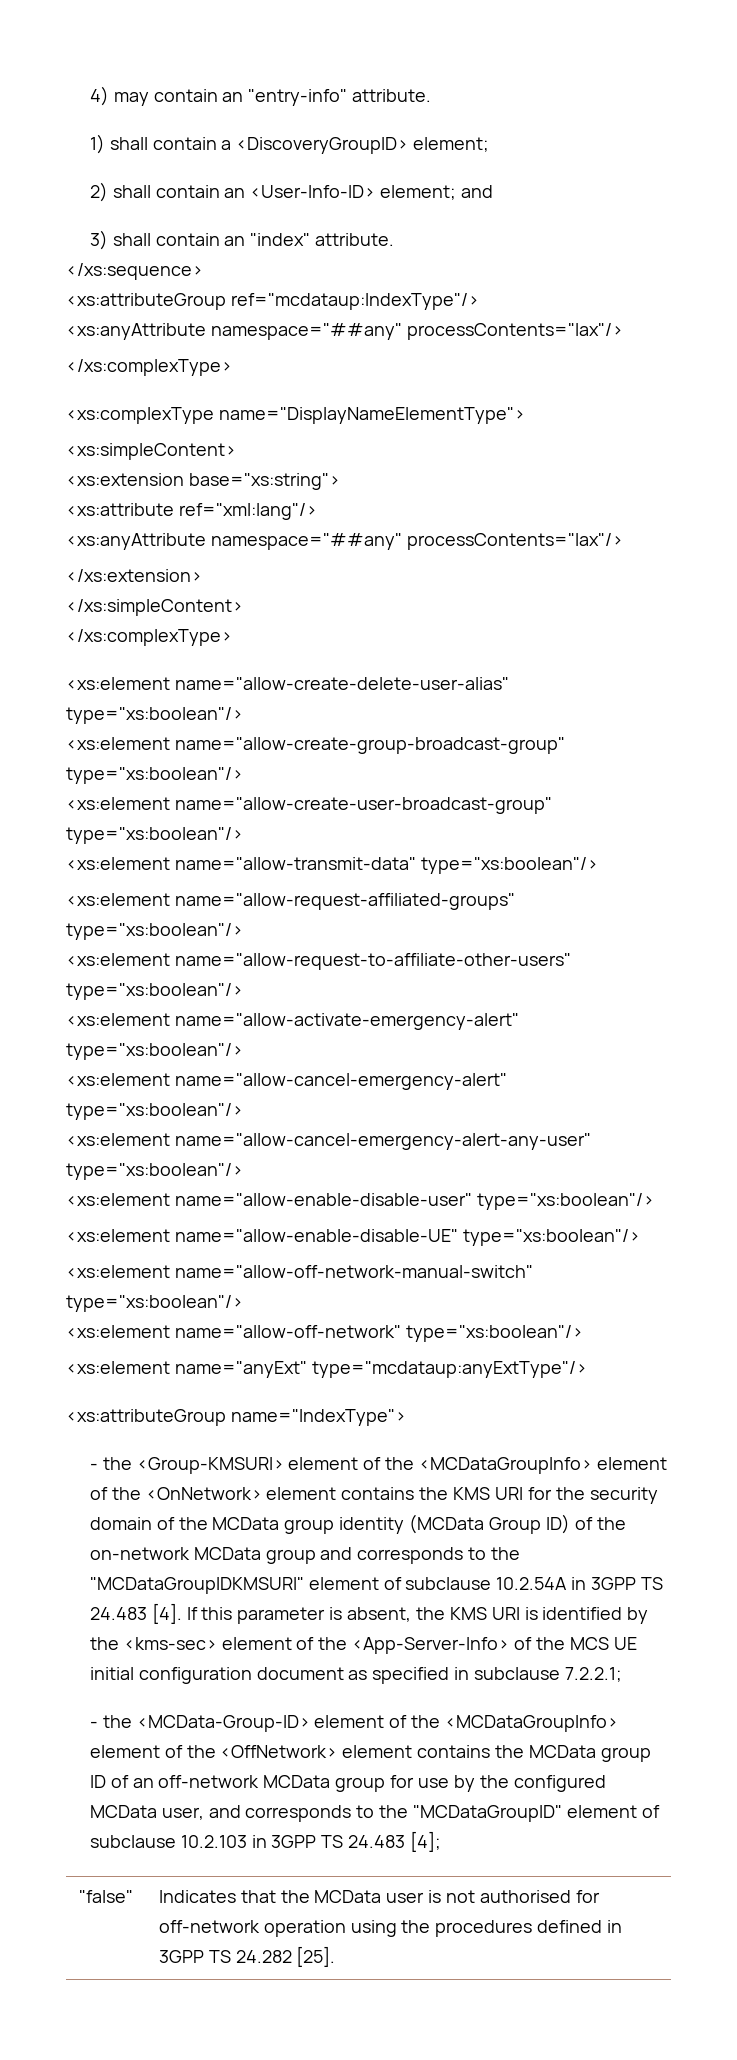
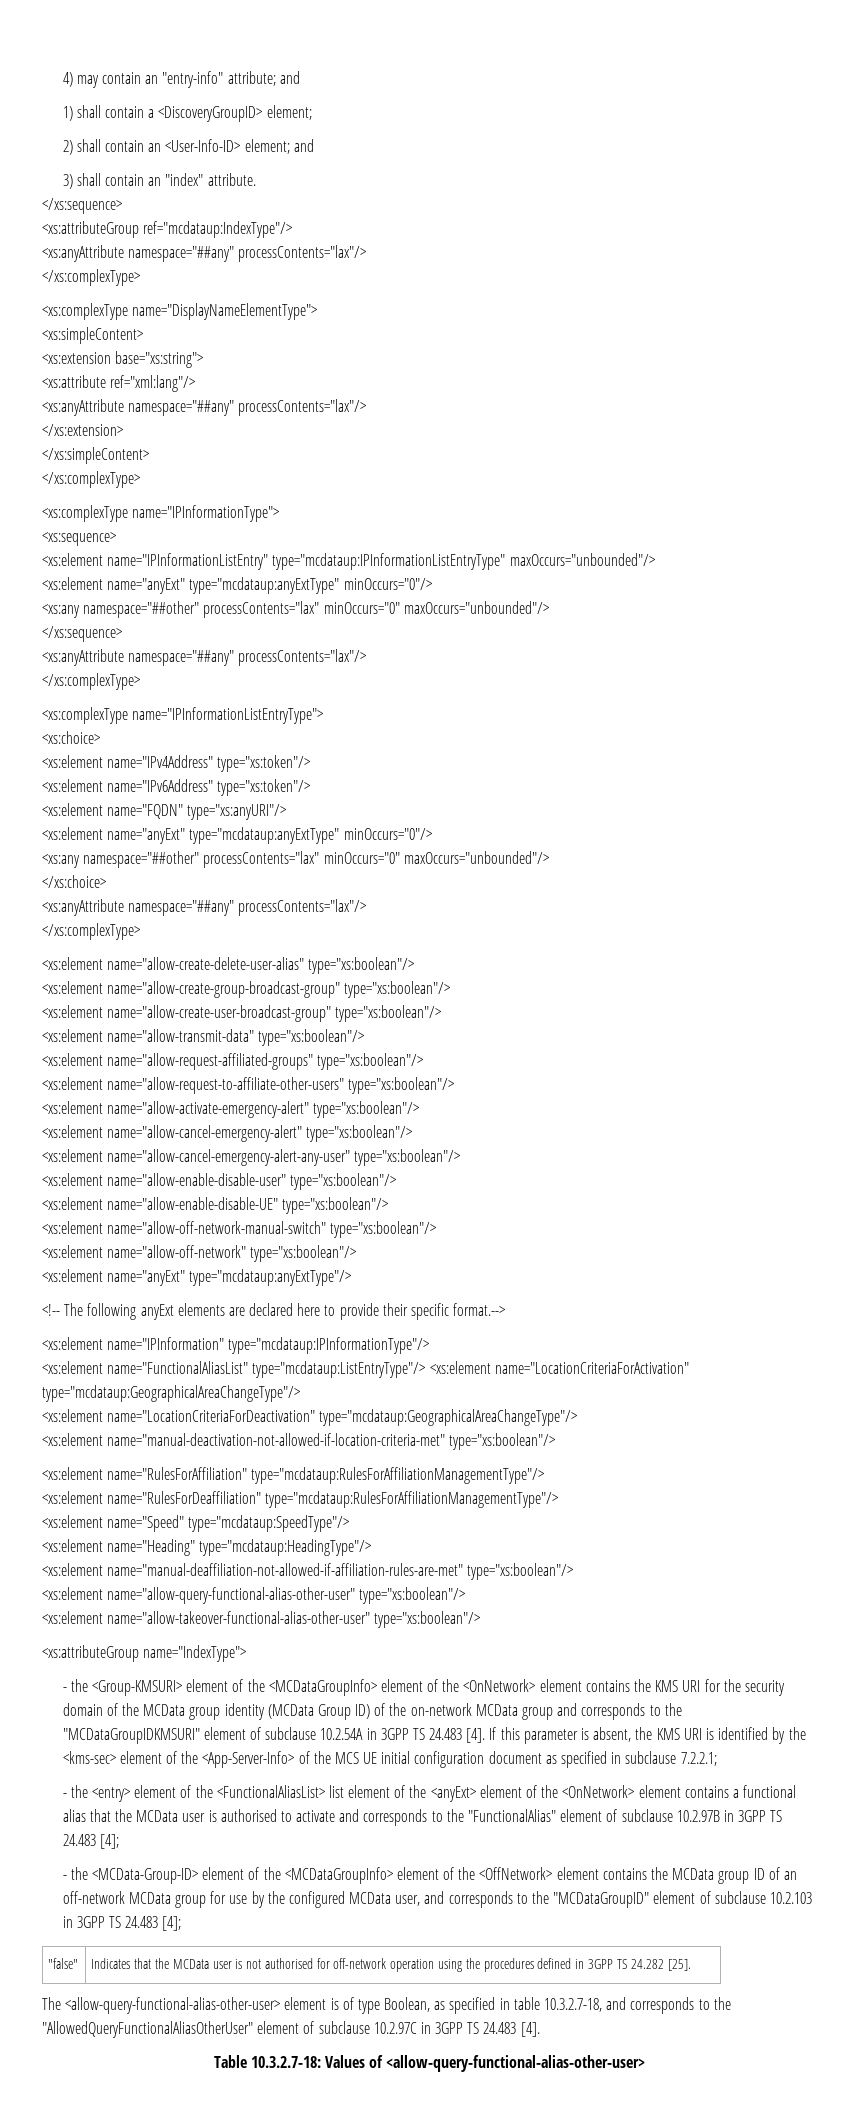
- 4) may contain an "entry-info" attribute.
+ 4) may contain an "entry-info" attribute; and
+ <xs:complexType name="IPInformationType">
+ <xs:sequence>
+ <xs:element name="IPInformationListEntry" type="mcdataup:IPInformationListEntryType" maxOccurs="unbounded"/>
+ <xs:element name="anyExt" type="mcdataup:anyExtType" minOccurs="0"/>
+ <xs:any namespace="##other" processContents="lax" minOccurs="0" maxOccurs="unbounded"/>
+ </xs:sequence>
+ <xs:anyAttribute namespace="##any" processContents="lax"/>
+ </xs:complexType>
+ <xs:complexType name="IPInformationListEntryType">
+ <xs:choice>
+ <xs:element name="IPv4Address" type="xs:token"/>
+ <xs:element name="IPv6Address" type="xs:token"/>
+ <xs:element name="FQDN" type="xs:anyURI"/>
+ <xs:element name="anyExt" type="mcdataup:anyExtType" minOccurs="0"/>
+ <xs:any namespace="##other" processContents="lax" minOccurs="0" maxOccurs="unbounded"/>
+ </xs:choice>
+ <xs:anyAttribute namespace="##any" processContents="lax"/>
+ </xs:complexType>
+ <!-- The following anyExt elements are declared here to provide their specific format.-->
+ <xs:element name="IPInformation" type="mcdataup:IPInformationType"/>
+ <xs:element name="FunctionalAliasList" type="mcdataup:ListEntryType"/> <xs:element name="LocationCriteriaForActivation" type="mcdataup:GeographicalAreaChangeType"/>
+ <xs:element name="LocationCriteriaForDeactivation" type="mcdataup:GeographicalAreaChangeType"/>
+ <xs:element name="manual-deactivation-not-allowed-if-location-criteria-met" type="xs:boolean"/>
+ <xs:element name="RulesForAffiliation" type="mcdataup:RulesForAffiliationManagementType"/>
+ <xs:element name="RulesForDeaffiliation" type="mcdataup:RulesForAffiliationManagementType"/>
+ <xs:element name="Speed" type="mcdataup:SpeedType"/>
+ <xs:element name="Heading" type="mcdataup:HeadingType"/>
+ <xs:element name="manual-deaffiliation-not-allowed-if-affiliation-rules-are-met" type="xs:boolean"/>
+ <xs:element name="allow-query-functional-alias-other-user" type="xs:boolean"/>
+ <xs:element name="allow-takeover-functional-alias-other-user" type="xs:boolean"/>
+ - the <entry> element of the <FunctionalAliasList> list element of the <anyExt> element of the <OnNetwork> element contains a functional alias that the MCData user is authorised to activate and corresponds to the "FunctionalAlias" element of subclause 10.2.97B in 3GPP TS 24.483 [4];
+ The <allow-query-functional-alias-other-user> element is of type Boolean, as specified in table 10.3.2.7-18, and corresponds to the "AllowedQueryFunctionalAliasOtherUser" element of subclause 10.2.97C in 3GPP TS 24.483 [4].
+ Table 10.3.2.7-18: Values of <allow-query-functional-alias-other-user>

